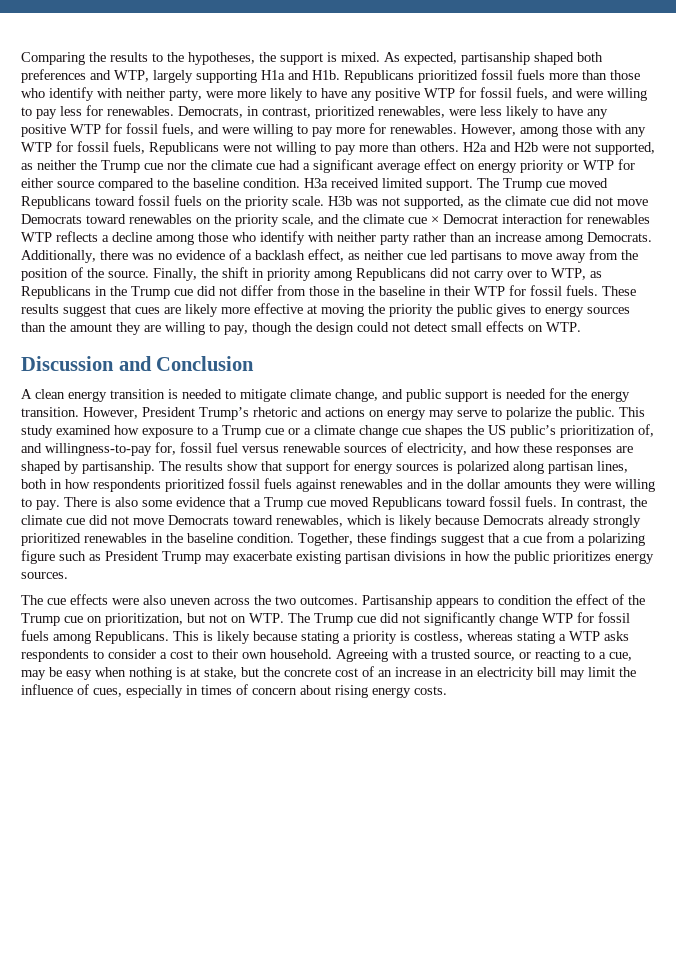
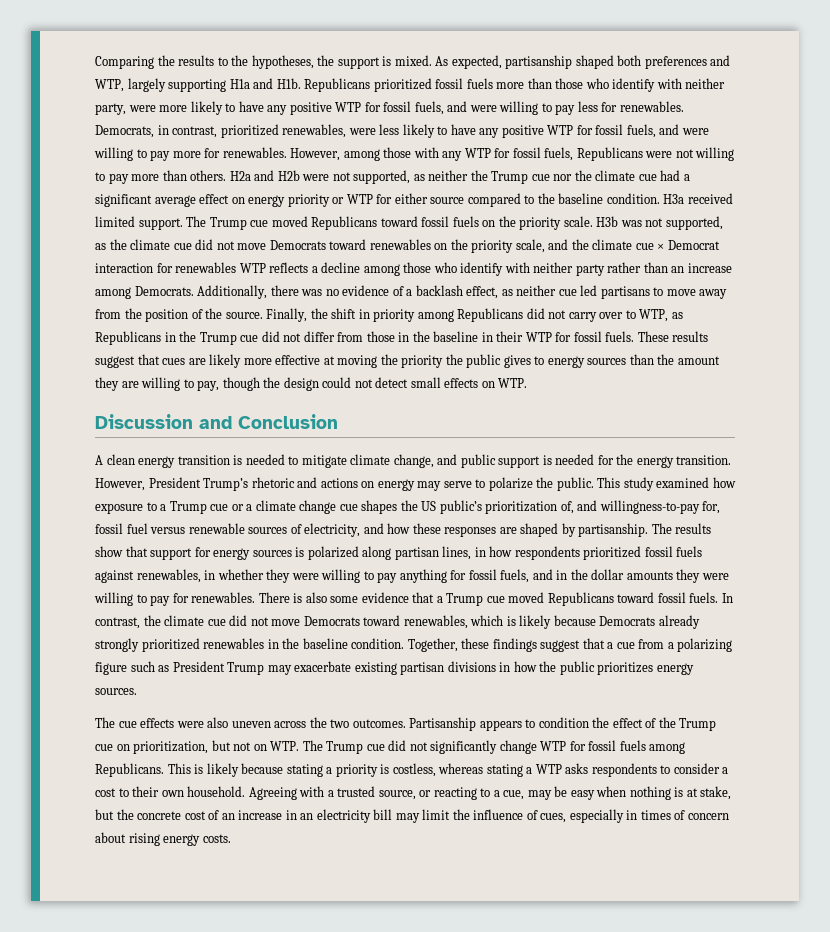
- The results show that support for energy sources is polarized along partisan lines, both in how respondents prioritized fossil fuels against renewables and in the dollar amounts they were willing to pay.
+ The results show that support for energy sources is polarized along partisan lines, in how respondents prioritized fossil fuels against renewables, in whether they were willing to pay anything for fossil fuels, and in the dollar amounts they were willing to pay for renewables.

